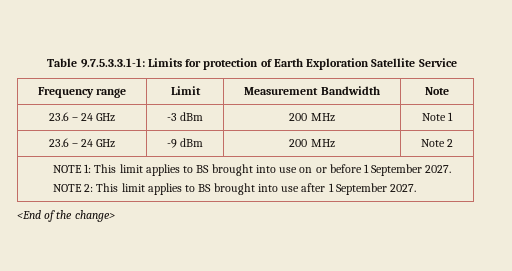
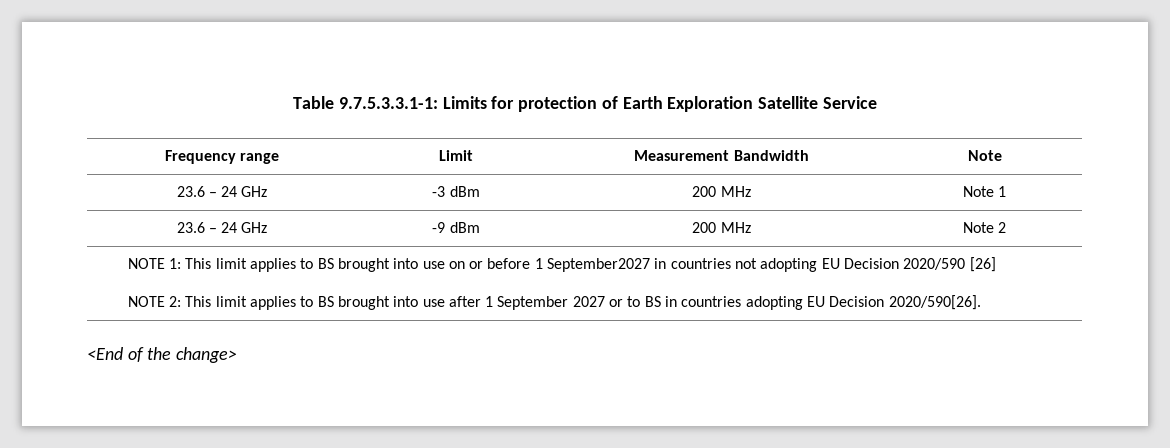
- NOTE 1: This limit applies to BS brought into use on or before 1 September 2027.
+ NOTE 1: This limit applies to BS brought into use on or before 1 September2027 in countries not adopting EU Decision 2020/590 [26]
- NOTE 2: This limit applies to BS brought into use after 1 September 2027.
+ NOTE 2: This limit applies to BS brought into use after 1 September 2027 or to BS in countries adopting EU Decision 2020/590[26].

